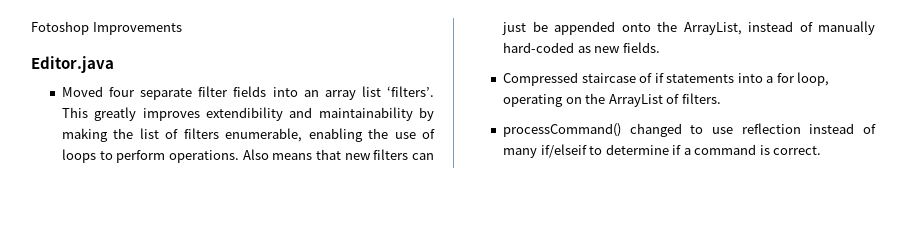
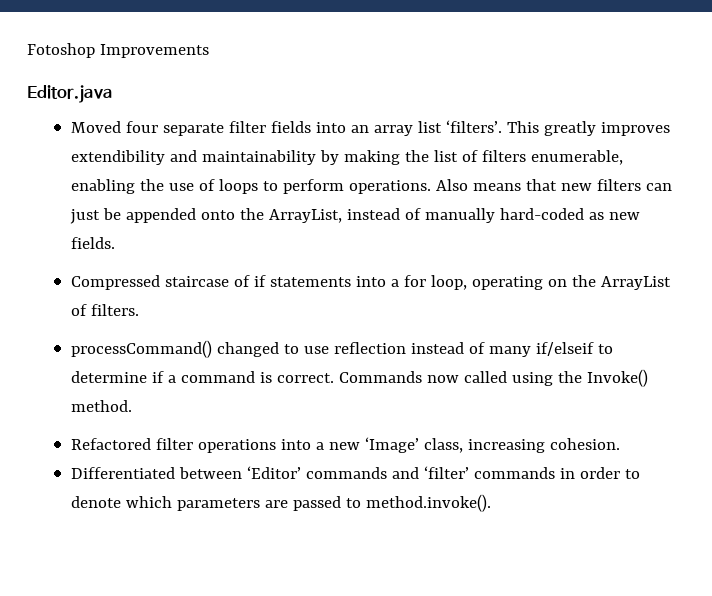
+ Commands now called using the Invoke() method.
+ Refactored filter operations into a new ‘Image’ class, increasing cohesion.
+ Differentiated between ‘Editor’ commands and ‘filter’ commands in order to denote which parameters are passed to method.invoke().

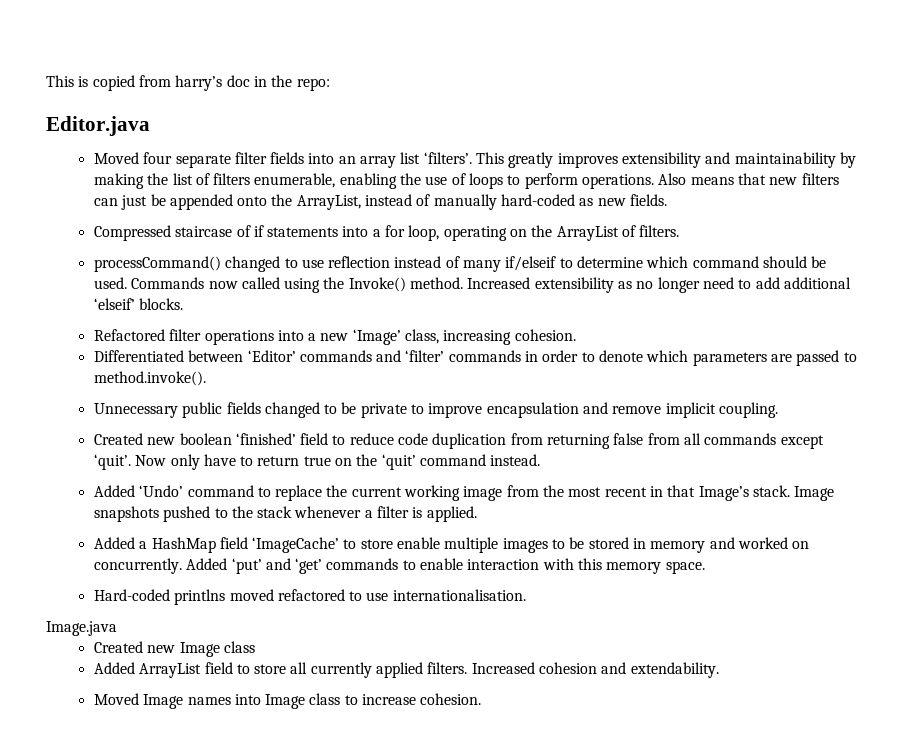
- Fotoshop Improvements
+ This is copied from harry’s doc in the repo:
- This greatly improves extendibility and maintainability by making the list of filters enumerable, enabling the use of loops to perform operations.
+ This greatly improves extensibility and maintainability by making the list of filters enumerable, enabling the use of loops to perform operations.
- processCommand() changed to use reflection instead of many if/elseif to determine if a command is correct.
+ processCommand() changed to use reflection instead of many if/elseif to determine which command should be used.
+ Increased extensibility as no longer need to add additional ‘elseif’ blocks.
+ Unnecessary public fields changed to be private to improve encapsulation and remove implicit coupling.
+ Created new boolean ‘finished’ field to reduce code duplication from returning false from all commands except ‘quit’. Now only have to return true on the ‘quit’ command instead.
+ Added ‘Undo’ command to replace the current working image from the most recent in that Image’s stack. Image snapshots pushed to the stack whenever a filter is applied.
+ Added a HashMap field ‘ImageCache’ to store enable multiple images to be stored in memory and worked on concurrently. Added ‘put’ and ‘get’ commands to enable interaction with this memory space.
+ Hard-coded printlns moved refactored to use internationalisation.
+ Image.java
+ Created new Image class
+ Added ArrayList field to store all currently applied filters. Increased cohesion and extendability.
+ Moved Image names into Image class to increase cohesion.

